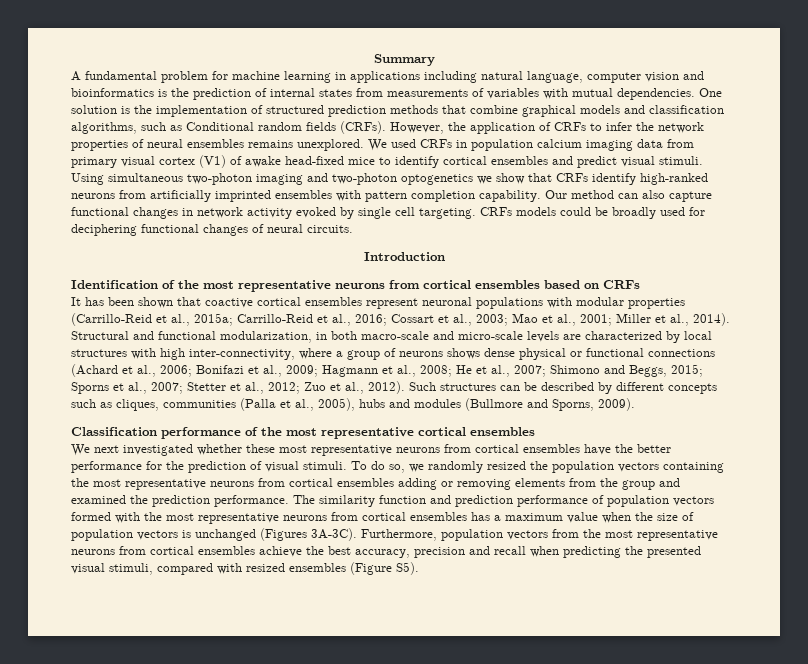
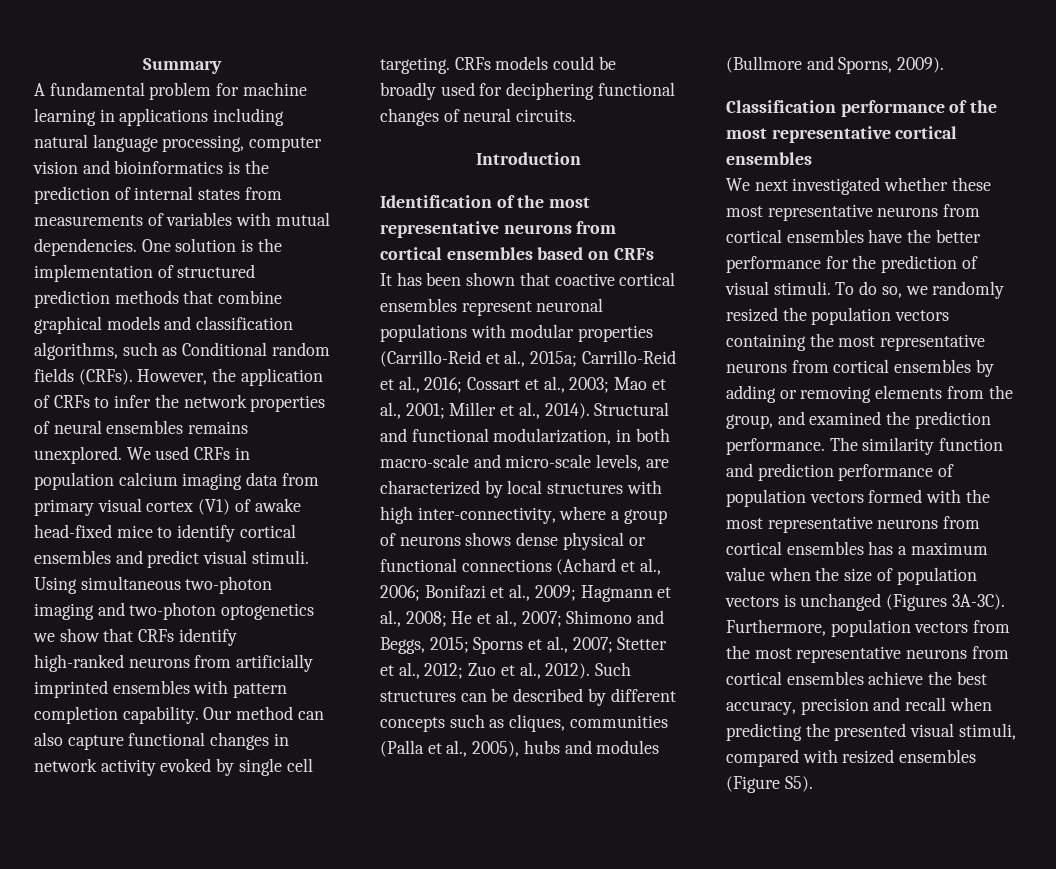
- A fundamental problem for machine learning in applications including natural language, computer vision and bioinformatics is the prediction of internal states from measurements of variables with mutual dependencies.
+ A fundamental problem for machine learning in applications including natural language processing, computer vision and bioinformatics is the prediction of internal states from measurements of variables with mutual dependencies.
- Structural and functional modularization, in both macro-scale and micro-scale levels are characterized by local structures with high inter-connectivity, where a group of neurons shows dense physical or functional connections (Achard et al., 2006; Bonifazi et al., 2009; Hagmann et al., 2008; He et al., 2007; Shimono and Beggs, 2015; Sporns et al., 2007; Stetter et al., 2012; Zuo et al., 2012).
+ Structural and functional modularization, in both macro-scale and micro-scale levels, are characterized by local structures with high inter-connectivity, where a group of neurons shows dense physical or functional connections (Achard et al., 2006; Bonifazi et al., 2009; Hagmann et al., 2008; He et al., 2007; Shimono and Beggs, 2015; Sporns et al., 2007; Stetter et al., 2012; Zuo et al., 2012).
- To do so, we randomly resized the population vectors containing the most representative neurons from cortical ensembles adding or removing elements from the group and examined the prediction performance.
+ To do so, we randomly resized the population vectors containing the most representative neurons from cortical ensembles by adding or removing elements from the group, and examined the prediction performance.

